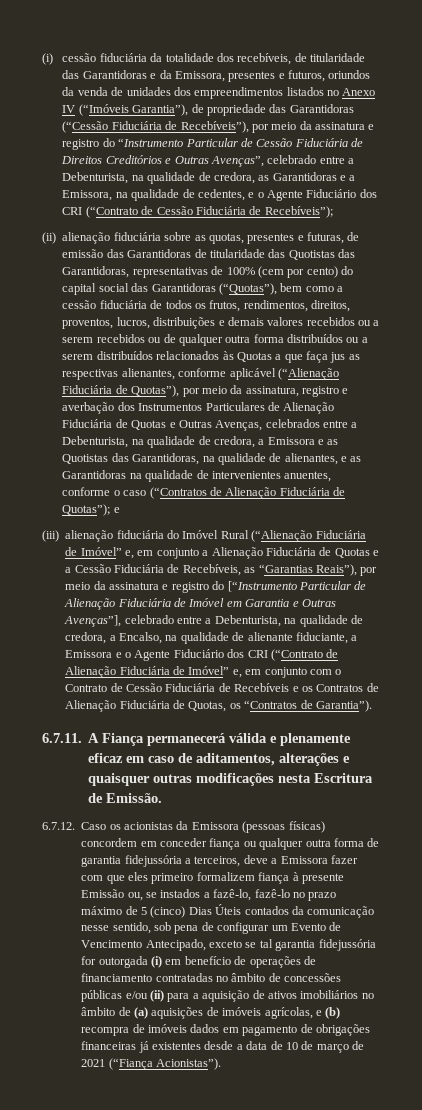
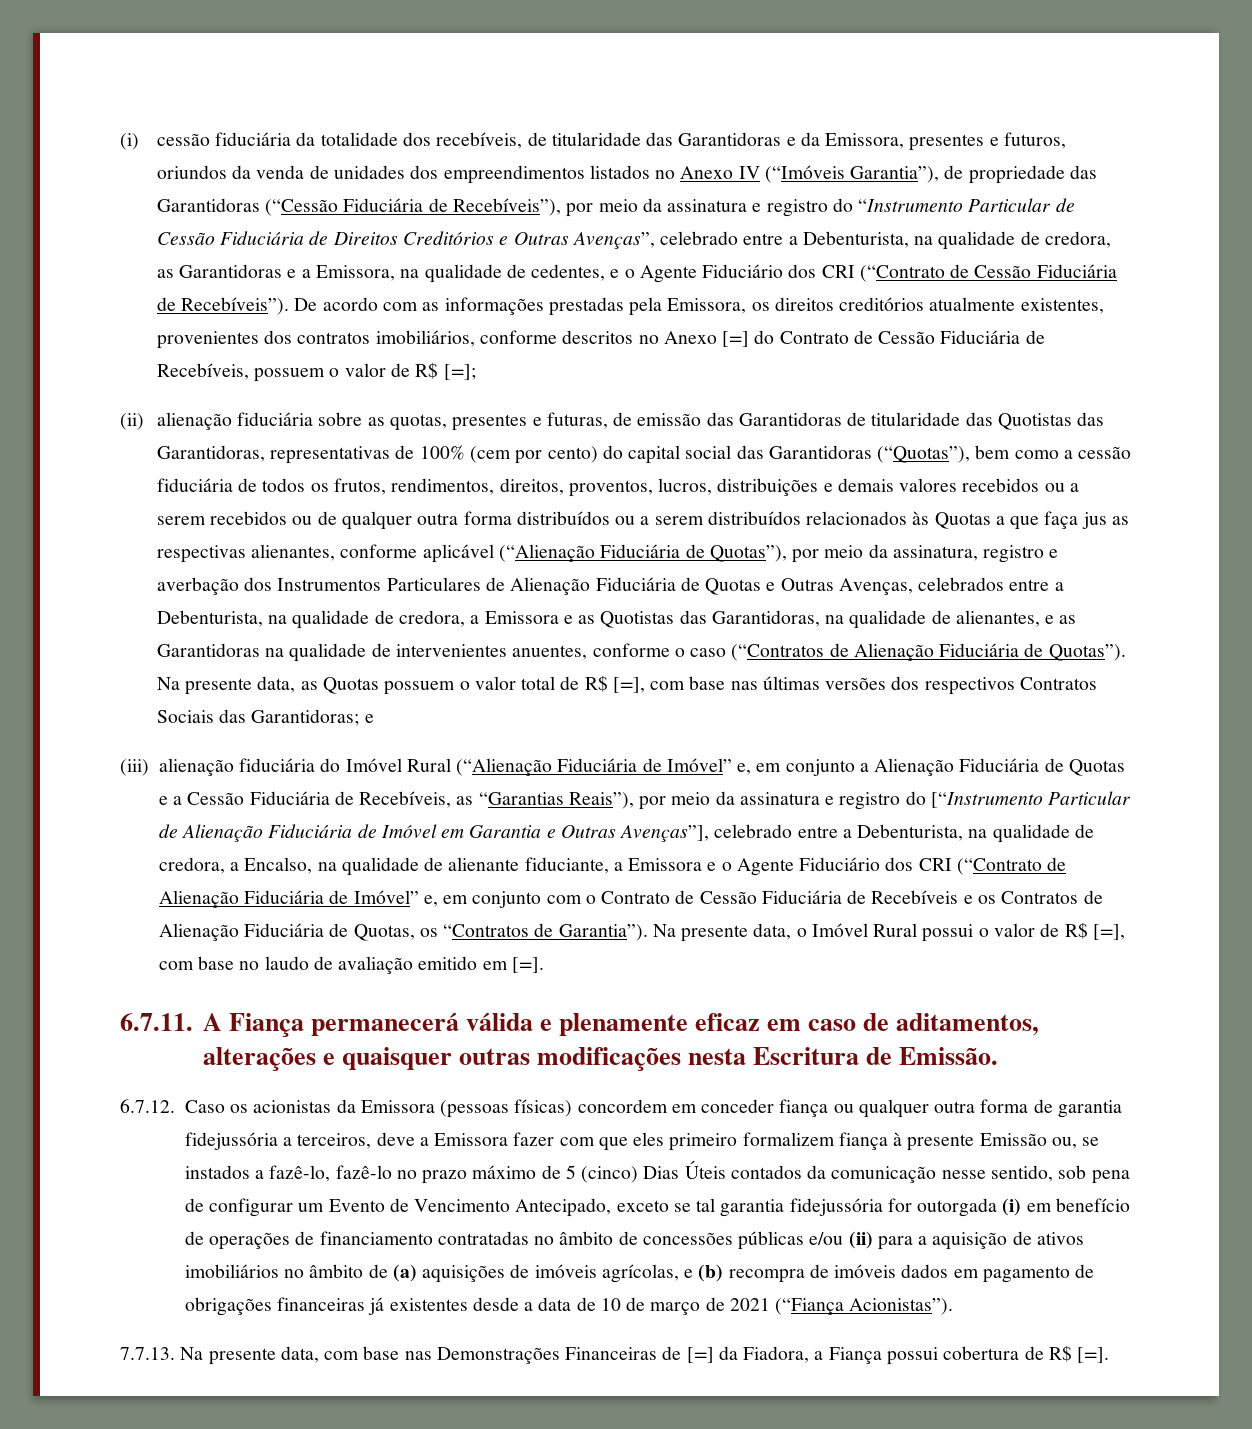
- (i) cessão fiduciária da totalidade dos recebíveis, de titularidade das Garantidoras e da Emissora, presentes e futuros, oriundos da venda de unidades dos empreendimentos listados no Anexo IV (“Imóveis Garantia”), de propriedade das Garantidoras (“Cessão Fiduciária de Recebíveis”), por meio da assinatura e registro do “Instrumento Particular de Cessão Fiduciária de Direitos Creditórios e Outras Avenças”, celebrado entre a Debenturista, na qualidade de credora, as Garantidoras e a Emissora, na qualidade de cedentes, e o Agente Fiduciário dos CRI (“Contrato de Cessão Fiduciária de Recebíveis”);
+ (i) cessão fiduciária da totalidade dos recebíveis, de titularidade das Garantidoras e da Emissora, presentes e futuros, oriundos da venda de unidades dos empreendimentos listados no Anexo IV (“Imóveis Garantia”), de propriedade das Garantidoras (“Cessão Fiduciária de Recebíveis”), por meio da assinatura e registro do “Instrumento Particular de Cessão Fiduciária de Direitos Creditórios e Outras Avenças”, celebrado entre a Debenturista, na qualidade de credora, as Garantidoras e a Emissora, na qualidade de cedentes, e o Agente Fiduciário dos CRI (“Contrato de Cessão Fiduciária de Recebíveis”). De acordo com as informações prestadas pela Emissora, os direitos creditórios atualmente existentes, provenientes dos contratos imobiliários, conforme descritos no Anexo [=] do Contrato de Cessão Fiduciária de Recebíveis, possuem o valor de R$ [=];
- (ii) alienação fiduciária sobre as quotas, presentes e futuras, de emissão das Garantidoras de titularidade das Quotistas das Garantidoras, representativas de 100% (cem por cento) do capital social das Garantidoras (“Quotas”), bem como a cessão fiduciária de todos os frutos, rendimentos, direitos, proventos, lucros, distribuições e demais valores recebidos ou a serem recebidos ou de qualquer outra forma distribuídos ou a serem distribuídos relacionados às Quotas a que faça jus as respectivas alienantes, conforme aplicável (“Alienação Fiduciária de Quotas”), por meio da assinatura, registro e averbação dos Instrumentos Particulares de Alienação Fiduciária de Quotas e Outras Avenças, celebrados entre a Debenturista, na qualidade de credora, a Emissora e as Quotistas das Garantidoras, na qualidade de alienantes, e as Garantidoras na qualidade de intervenientes anuentes, conforme o caso (“Contratos de Alienação Fiduciária de Quotas”);
+ (ii) alienação fiduciária sobre as quotas, presentes e futuras, de emissão das Garantidoras de titularidade das Quotistas das Garantidoras, representativas de 100% (cem por cento) do capital social das Garantidoras (“Quotas”), bem como a cessão fiduciária de todos os frutos, rendimentos, direitos, proventos, lucros, distribuições e demais valores recebidos ou a serem recebidos ou de qualquer outra forma distribuídos ou a serem distribuídos relacionados às Quotas a que faça jus as respectivas alienantes, conforme aplicável (“Alienação Fiduciária de Quotas”), por meio da assinatura, registro e averbação dos Instrumentos Particulares de Alienação Fiduciária de Quotas e Outras Avenças, celebrados entre a Debenturista, na qualidade de credora, a Emissora e as Quotistas das Garantidoras, na qualidade de alienantes, e as Garantidoras na qualidade de intervenientes anuentes, conforme o caso (“Contratos de Alienação Fiduciária de Quotas”). Na presente data, as Quotas possuem o valor total de R$ [=], com base nas últimas versões dos respectivos Contratos Sociais das Garantidoras;
+ Na presente data, o Imóvel Rural possui o valor de R$ [=], com base no laudo de avaliação emitido em [=].
+ 7.7.13. Na presente data, com base nas Demonstrações Financeiras de [=] da Fiadora, a Fiança possui cobertura de R$ [=].

